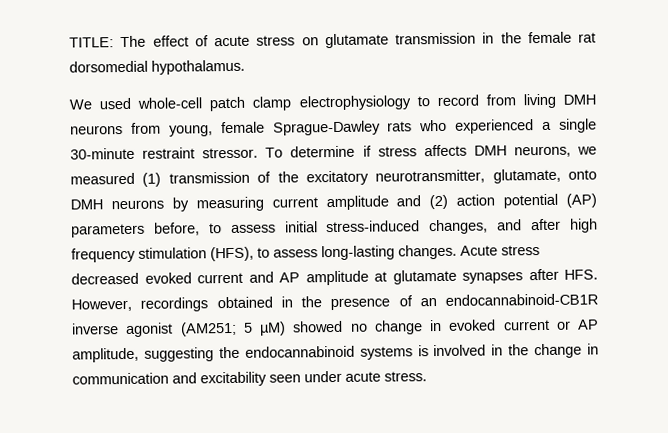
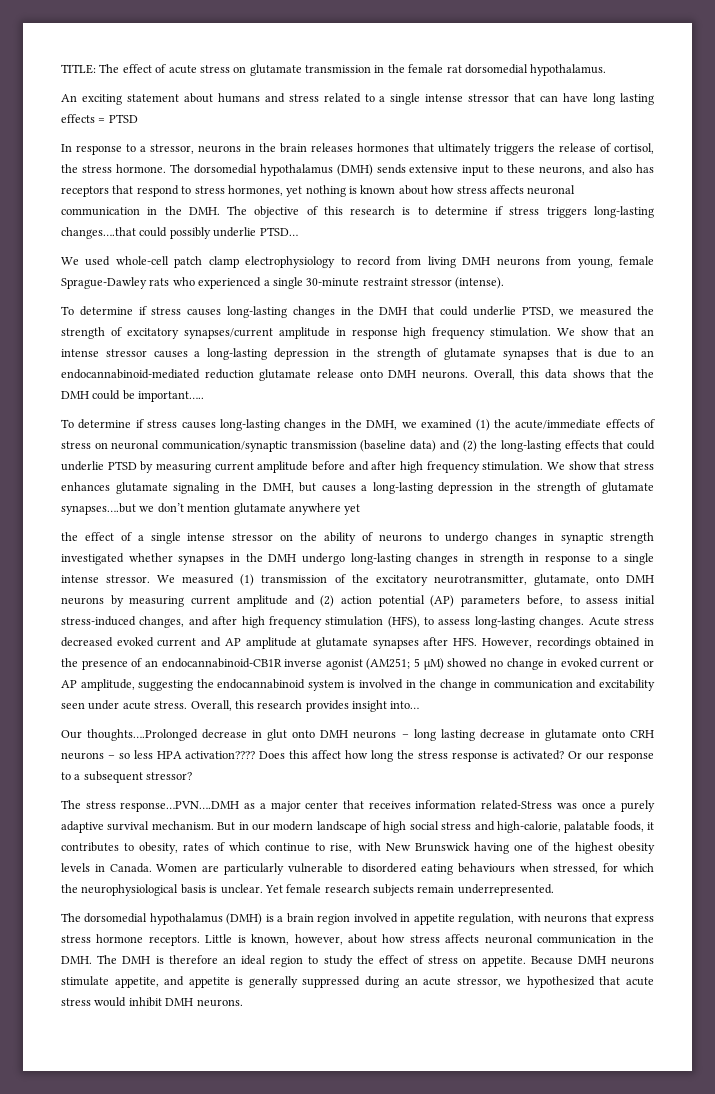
+ An exciting statement about humans and stress related to a single intense stressor that can have long lasting effects = PTSD
+ In response to a stressor, neurons in the brain releases hormones that ultimately triggers the release of cortisol, the stress hormone. The dorsomedial hypothalamus (DMH) sends extensive input to these neurons, and also has receptors that respond to stress hormones, yet nothing is known about how stress affects neuronal communication in the DMH. The objective of this research is to determine if stress triggers long-lasting changes….that could possibly underlie PTSD…
- We used whole-cell patch clamp electrophysiology to record from living DMH neurons from young, female Sprague-Dawley rats who experienced a single 30-minute restraint stressor. To determine if stress affects DMH neurons, we measured (1) transmission of the excitatory neurotransmitter, glutamate, onto DMH neurons by measuring current amplitude and (2) action potential (AP) parameters before, to assess initial stress-induced changes, and after high frequency stimulation (HFS), to assess long-lasting changes.
+ We used whole-cell patch clamp electrophysiology to record from living DMH neurons from young, female Sprague-Dawley rats who experienced a single 30-minute restraint stressor (intense).
+ To determine if stress causes long-lasting changes in the DMH that could underlie PTSD, we measured the strength of excitatory synapses/current amplitude in response high frequency stimulation. We show that an intense stressor causes a long-lasting depression in the strength of glutamate synapses that is due to an endocannabinoid-mediated reduction glutamate release onto DMH neurons. Overall, this data shows that the DMH could be important…..
+ To determine if stress causes long-lasting changes in the DMH, we examined (1) the acute/immediate effects of stress on neuronal communication/synaptic transmission (baseline data) and (2) the long-lasting effects that could underlie PTSD by measuring current amplitude before and after high frequency stimulation. We show that stress enhances glutamate signaling in the DMH, but causes a long-lasting depression in the strength of glutamate synapses….but we don’t mention glutamate anywhere yet
+ the effect of a single intense stressor on the ability of neurons to undergo changes in synaptic strength investigated whether synapses in the DMH undergo long-lasting changes in strength in response to a single intense stressor. We measured (1) transmission of the excitatory neurotransmitter, glutamate, onto DMH neurons by measuring current amplitude and (2) action potential (AP) parameters before, to assess initial stress-induced changes, and after high frequency stimulation (HFS), to assess long-lasting changes.
- Acute stress decreased evoked current and AP amplitude at glutamate synapses after HFS. However, recordings obtained in the presence of an endocannabinoid-CB1R inverse agonist (AM251; 5 µM) showed no change in evoked current or AP amplitude, suggesting the endocannabinoid systems is involved in the change in communication and excitability seen under acute stress.
+ Acute stress decreased evoked current and AP amplitude at glutamate synapses after HFS. However, recordings obtained in the presence of an endocannabinoid-CB1R inverse agonist (AM251; 5 µM) showed no change in evoked current or AP amplitude, suggesting the endocannabinoid system is involved in the change in communication and excitability seen under acute stress.
+ Overall, this research provides insight into…
+ Our thoughts….Prolonged decrease in glut onto DMH neurons – long lasting decrease in glutamate onto CRH neurons – so less HPA activation???? Does this affect how long the stress response is activated? Or our response to a subsequent stressor?
+ The stress response…PVN….DMH as a major center that receives information related-Stress was once a purely adaptive survival mechanism. But in our modern landscape of high social stress and high-calorie, palatable foods, it contributes to obesity, rates of which continue to rise, with New Brunswick having one of the highest obesity levels in Canada. Women are particularly vulnerable to disordered eating behaviours when stressed, for which the neurophysiological basis is unclear. Yet female research subjects remain underrepresented.
+ The dorsomedial hypothalamus (DMH) is a brain region involved in appetite regulation, with neurons that express stress hormone receptors. Little is known, however, about how stress affects neuronal communication in the DMH. The DMH is therefore an ideal region to study the effect of stress on appetite. Because DMH neurons stimulate appetite, and appetite is generally suppressed during an acute stressor, we hypothesized that acute stress would inhibit DMH neurons.

